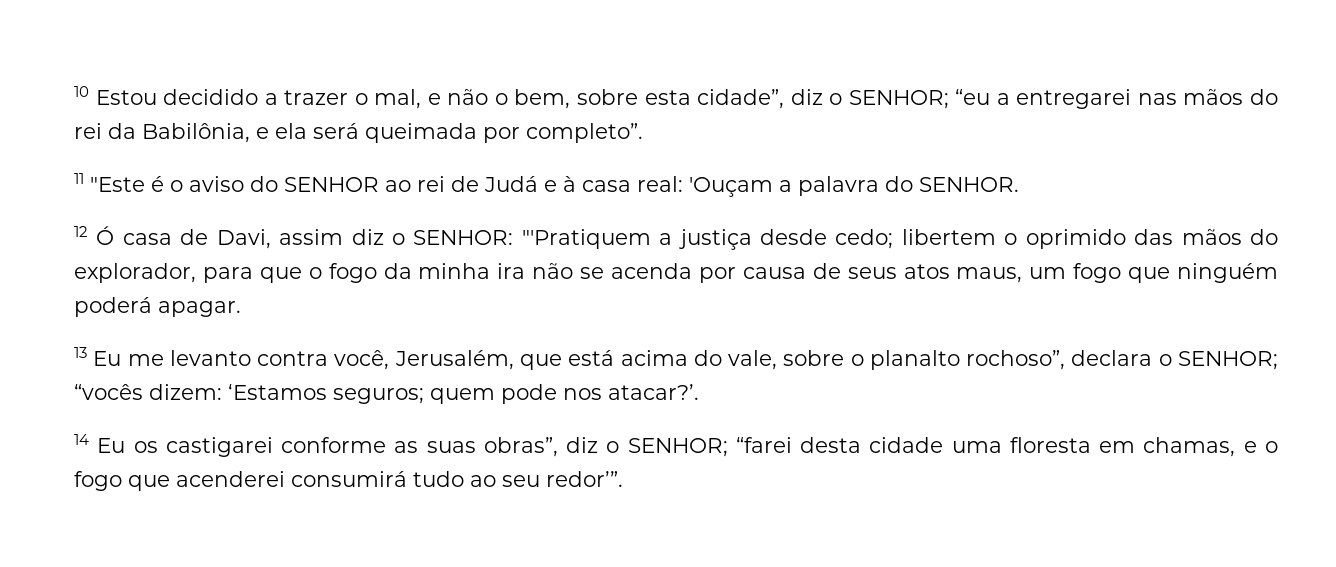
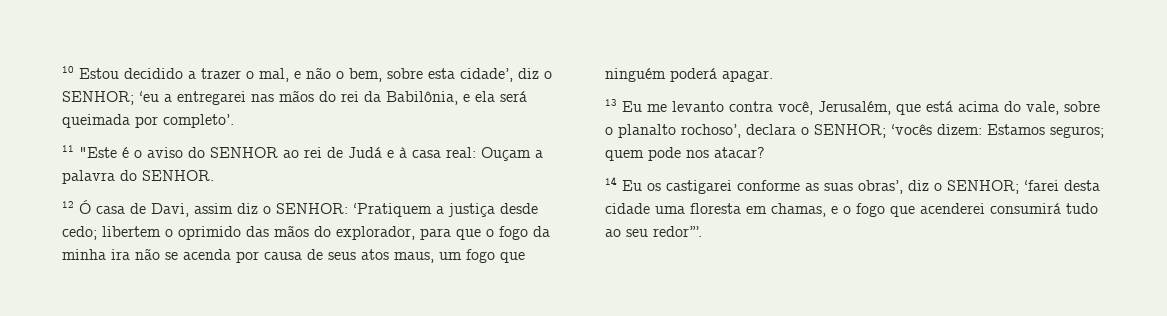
- 10 Estou decidido a trazer o mal, e não o bem, sobre esta cidade”, diz o SENHOR; “eu a entregarei nas mãos do rei da Babilônia, e ela será queimada por completo”.
+ 10 Estou decidido a trazer o mal, e não o bem, sobre esta cidade’, diz o SENHOR; ‘eu a entregarei nas mãos do rei da Babilônia, e ela será queimada por completo’.
- 11 "Este é o aviso do SENHOR ao rei de Judá e à casa real: 'Ouçam a palavra do SENHOR.
+ 11 "Este é o aviso do SENHOR ao rei de Judá e à casa real: Ouçam a palavra do SENHOR.
- 12 Ó casa de Davi, assim diz o SENHOR: "'Pratiquem a justiça desde cedo; libertem o oprimido das mãos do explorador, para que o fogo da minha ira não se acenda por causa de seus atos maus, um fogo que ninguém poderá apagar.
+ 12 Ó casa de Davi, assim diz o SENHOR: ‘Pratiquem a justiça desde cedo; libertem o oprimido das mãos do explorador, para que o fogo da minha ira não se acenda por causa de seus atos maus, um fogo que ninguém poderá apagar.
- 13 Eu me levanto contra você, Jerusalém, que está acima do vale, sobre o planalto rochoso”, declara o SENHOR; “vocês dizem: ‘Estamos seguros; quem pode nos atacar?’.
+ 13 Eu me levanto contra você, Jerusalém, que está acima do vale, sobre o planalto rochoso’, declara o SENHOR; ‘vocês dizem: Estamos seguros; quem pode nos atacar?
- 14 Eu os castigarei conforme as suas obras”, diz o SENHOR; “farei desta cidade uma floresta em chamas, e o fogo que acenderei consumirá tudo ao seu redor’”.
+ 14 Eu os castigarei conforme as suas obras’, diz o SENHOR; ‘farei desta cidade uma floresta em chamas, e o fogo que acenderei consumirá tudo ao seu redor’”.

